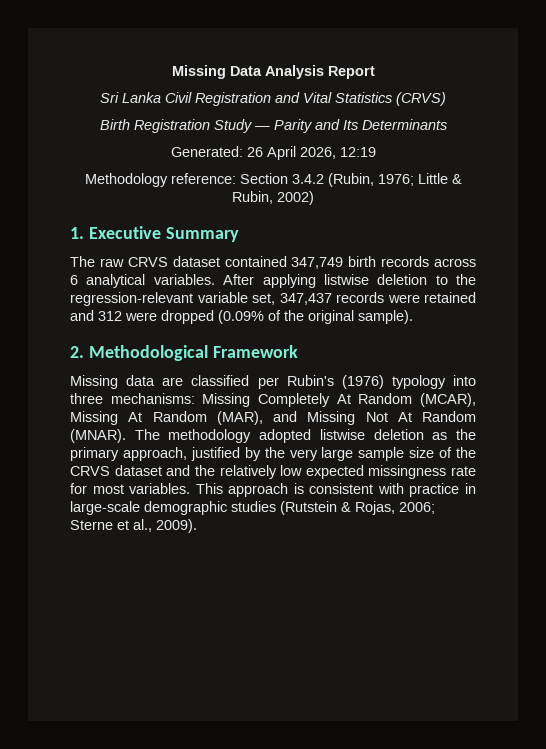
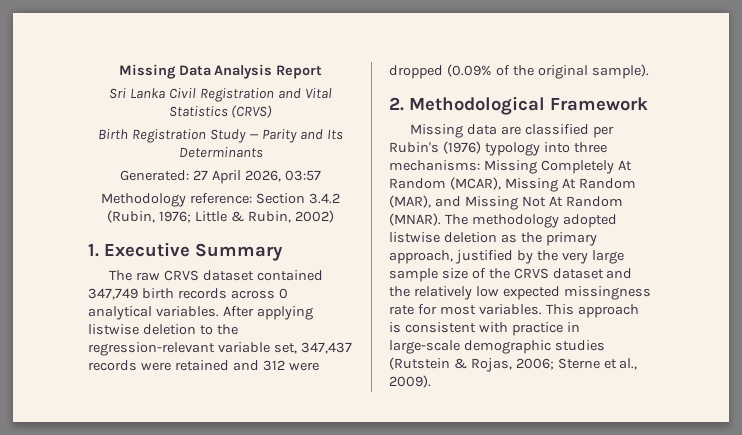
- Generated: 26 April 2026, 12:19
+ Generated: 27 April 2026, 03:57
- The raw CRVS dataset contained 347,749 birth records across 6 analytical variables.
+ The raw CRVS dataset contained 347,749 birth records across 0 analytical variables.

